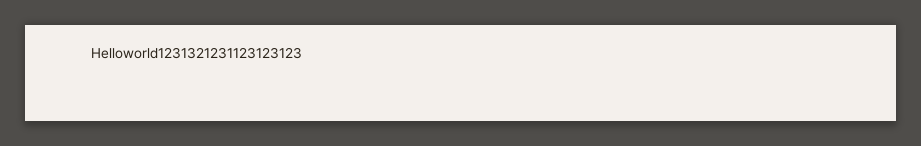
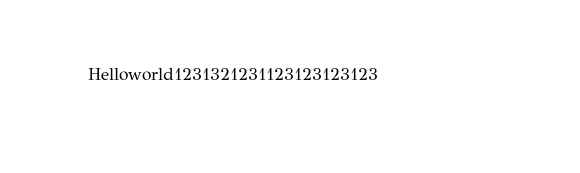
- Helloworld1231321231123123123
+ Helloworld1231321231123123123123

